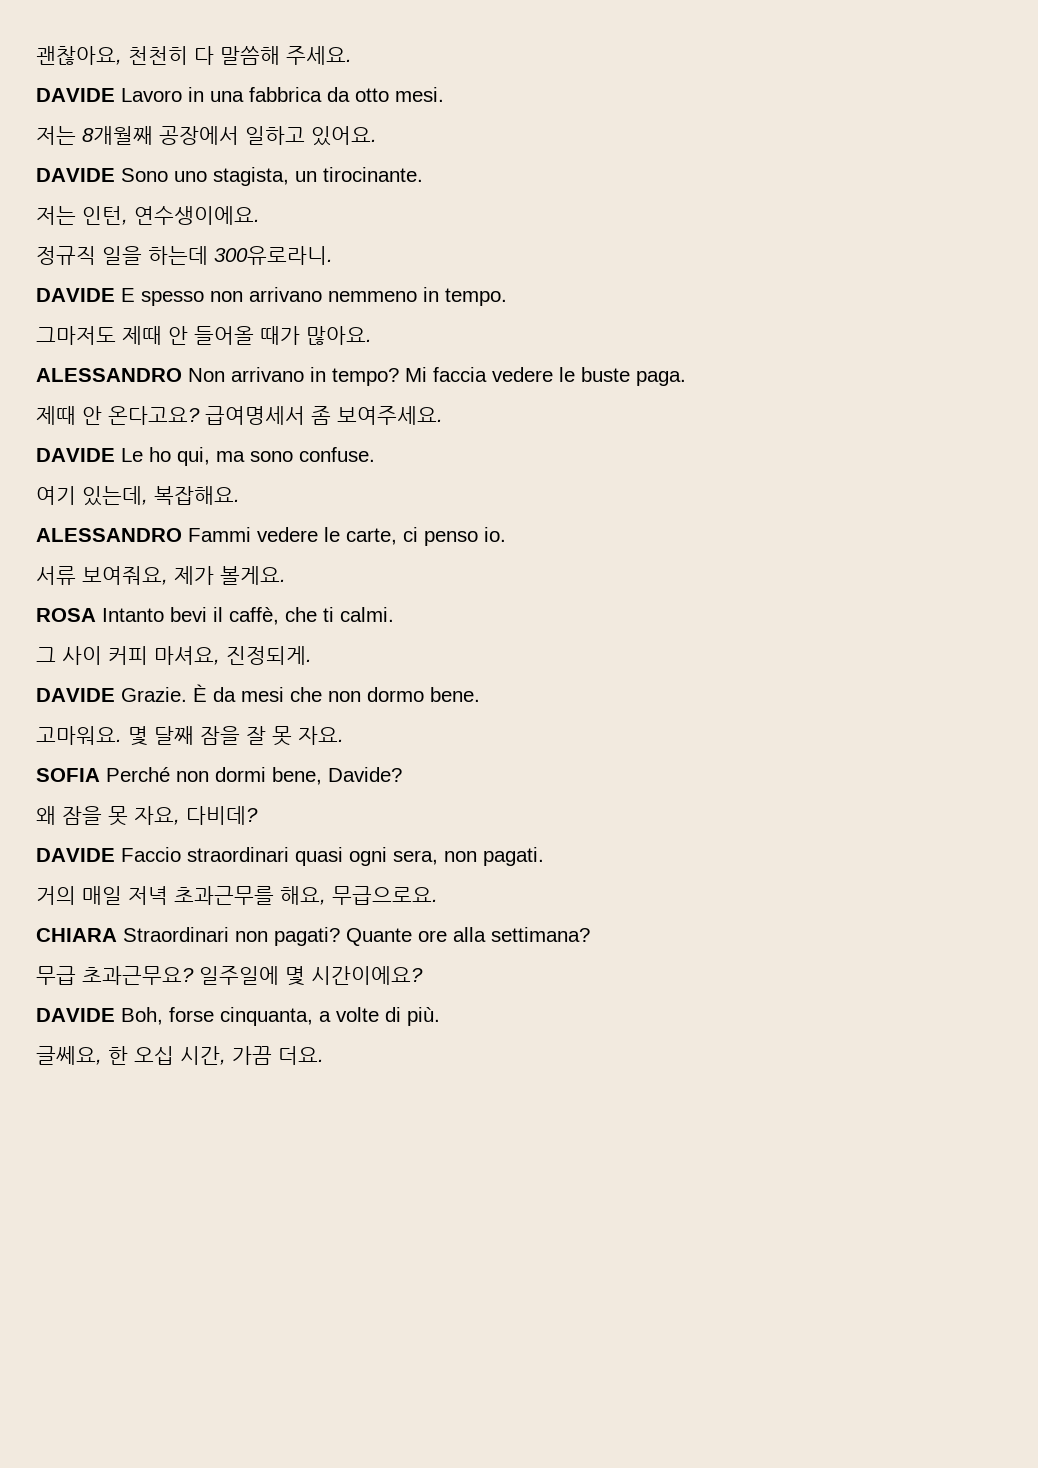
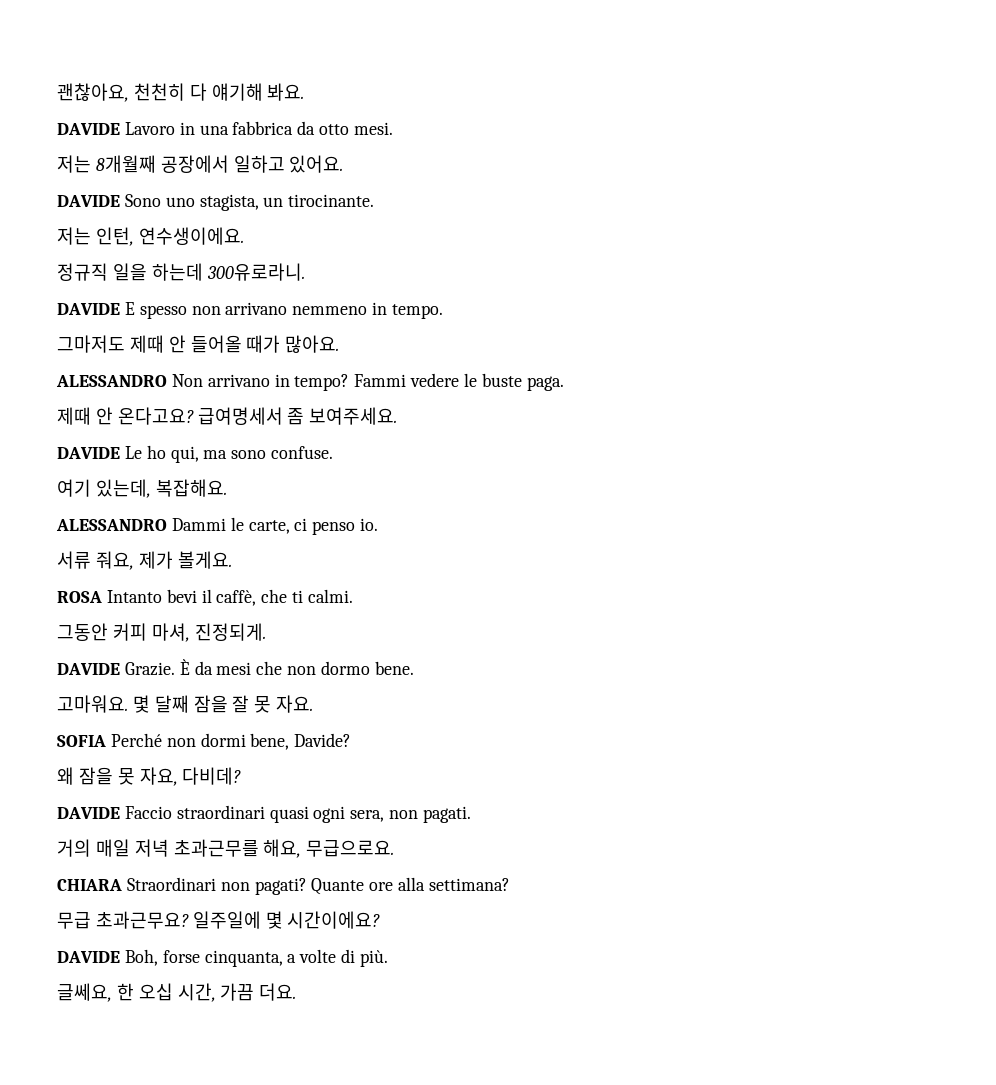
- 괜찮아요, 천천히 다 말씀해 주세요.
+ 괜찮아요, 천천히 다 얘기해 봐요.
- Mi faccia vedere le buste paga.
+ Fammi vedere le buste paga.
- ALESSANDRO Fammi vedere le carte, ci penso io.
+ ALESSANDRO Dammi le carte, ci penso io.
- 서류 보여줘요, 제가 볼게요.
+ 서류 줘요, 제가 볼게요.
- 그 사이 커피 마셔요, 진정되게.
+ 그동안 커피 마셔, 진정되게.

